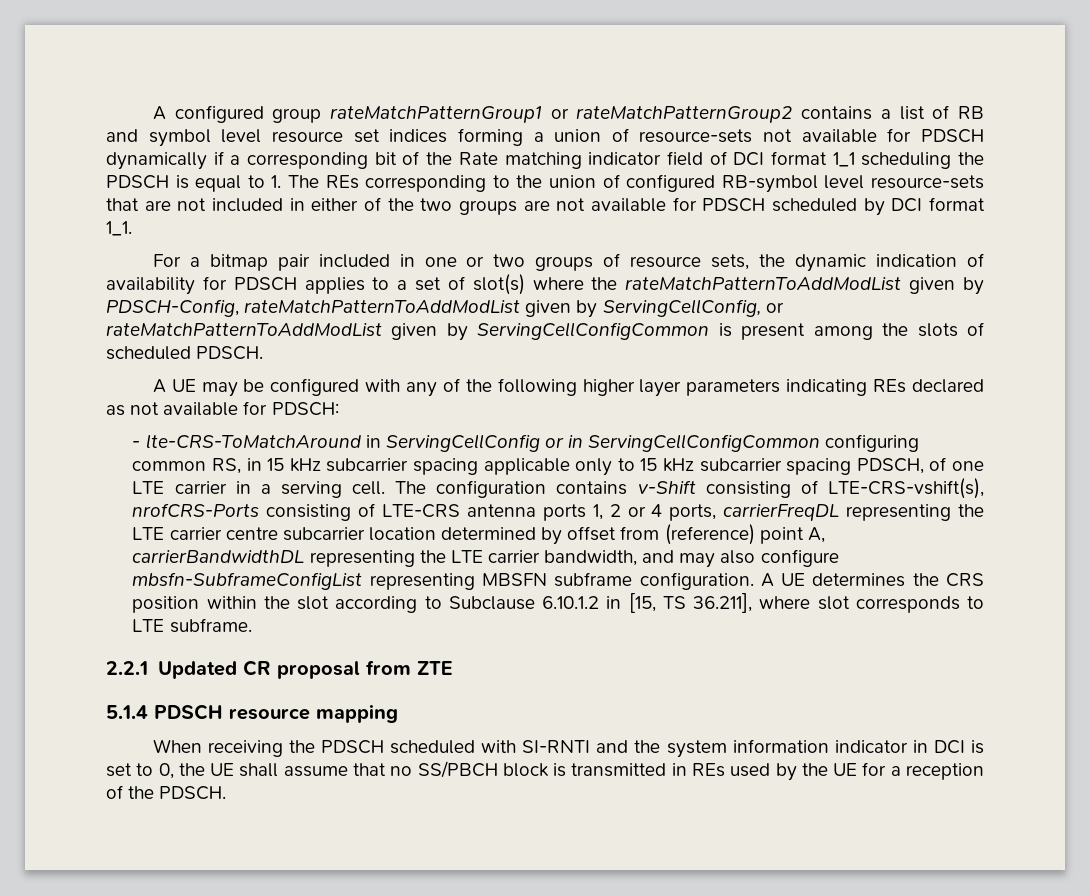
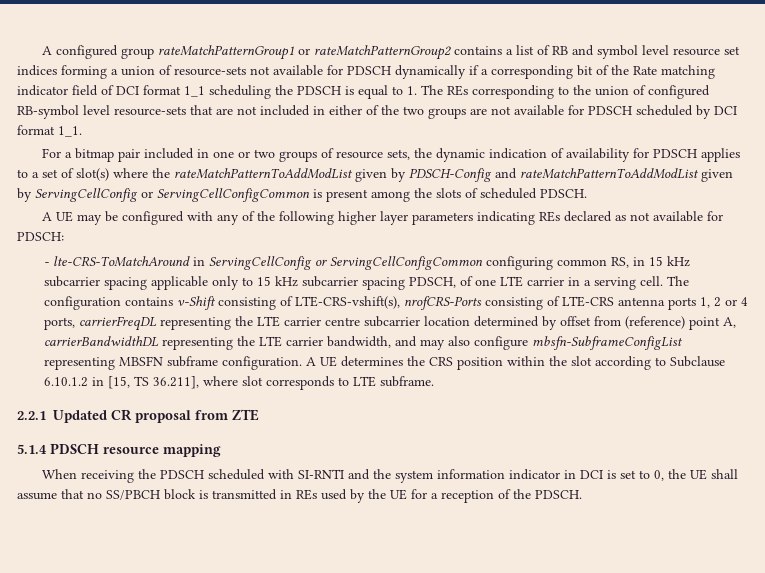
- For a bitmap pair included in one or two groups of resource sets, the dynamic indication of availability for PDSCH applies to a set of slot(s) where the rateMatchPatternToAddModList given by PDSCH-Config, rateMatchPatternToAddModList given by ServingCellConfig, or rateMatchPatternToAddModList given by ServingCellConfigCommon is present among the slots of scheduled PDSCH.
+ For a bitmap pair included in one or two groups of resource sets, the dynamic indication of availability for PDSCH applies to a set of slot(s) where the rateMatchPatternToAddModList given by PDSCH-Config and rateMatchPatternToAddModList given by ServingCellConfig or ServingCellConfigCommon is present among the slots of scheduled PDSCH.
- - lte-CRS-ToMatchAround in ServingCellConfig or in ServingCellConfigCommon configuring common RS, in 15 kHz subcarrier spacing applicable only to 15 kHz subcarrier spacing PDSCH, of one LTE carrier in a serving cell.
+ - lte-CRS-ToMatchAround in ServingCellConfig or ServingCellConfigCommon configuring common RS, in 15 kHz subcarrier spacing applicable only to 15 kHz subcarrier spacing PDSCH, of one LTE carrier in a serving cell.

